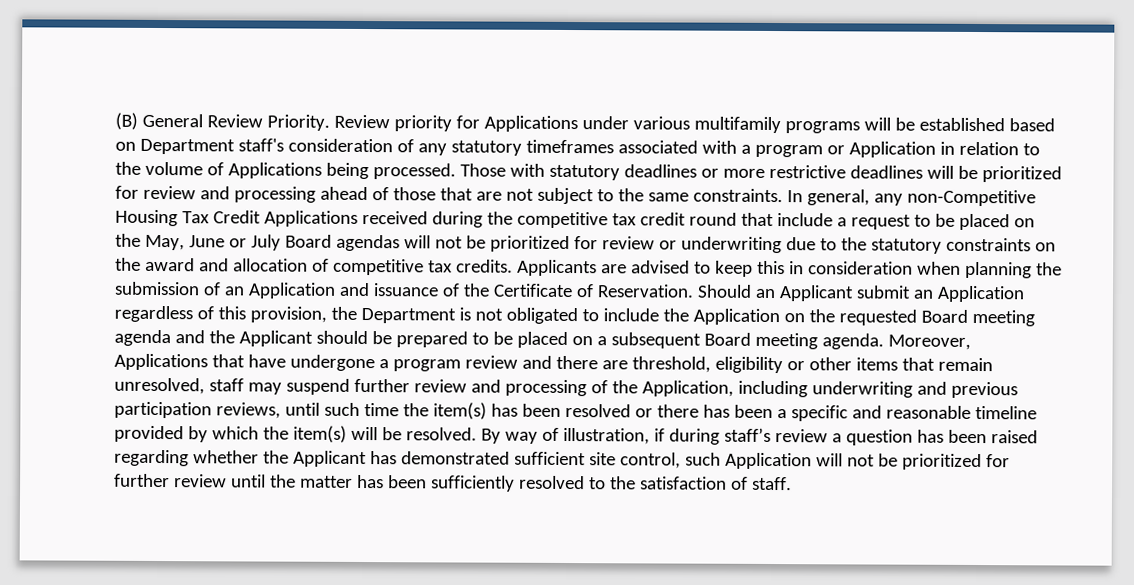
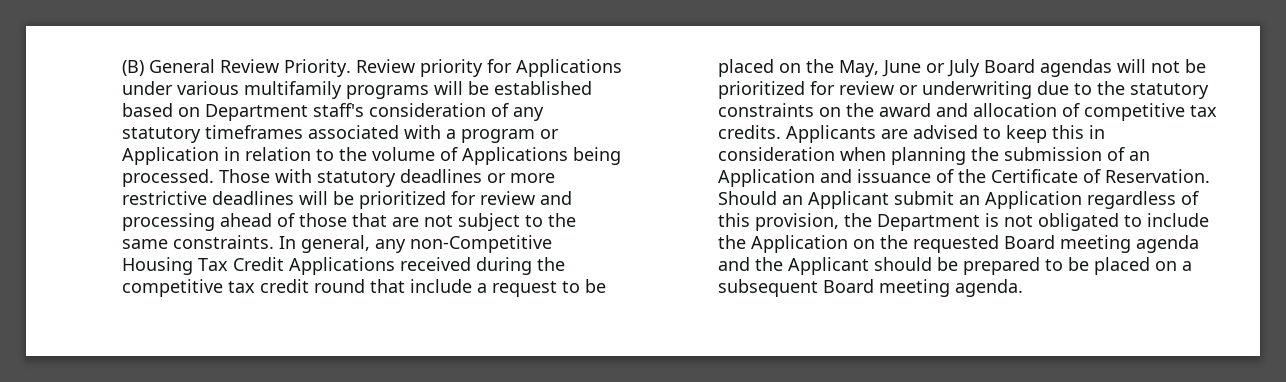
- Moreover, Applications that have undergone a program review and there are threshold, eligibility or other items that remain unresolved, staff may suspend further review and processing of the Application, including underwriting and previous participation reviews, until such time the item(s) has been resolved or there has been a specific and reasonable timeline provided by which the item(s) will be resolved. By way of illustration, if during staff’s review a question has been raised regarding whether the Applicant has demonstrated sufficient site control, such Application will not be prioritized for further review until the matter has been sufficiently resolved to the satisfaction of staff.

